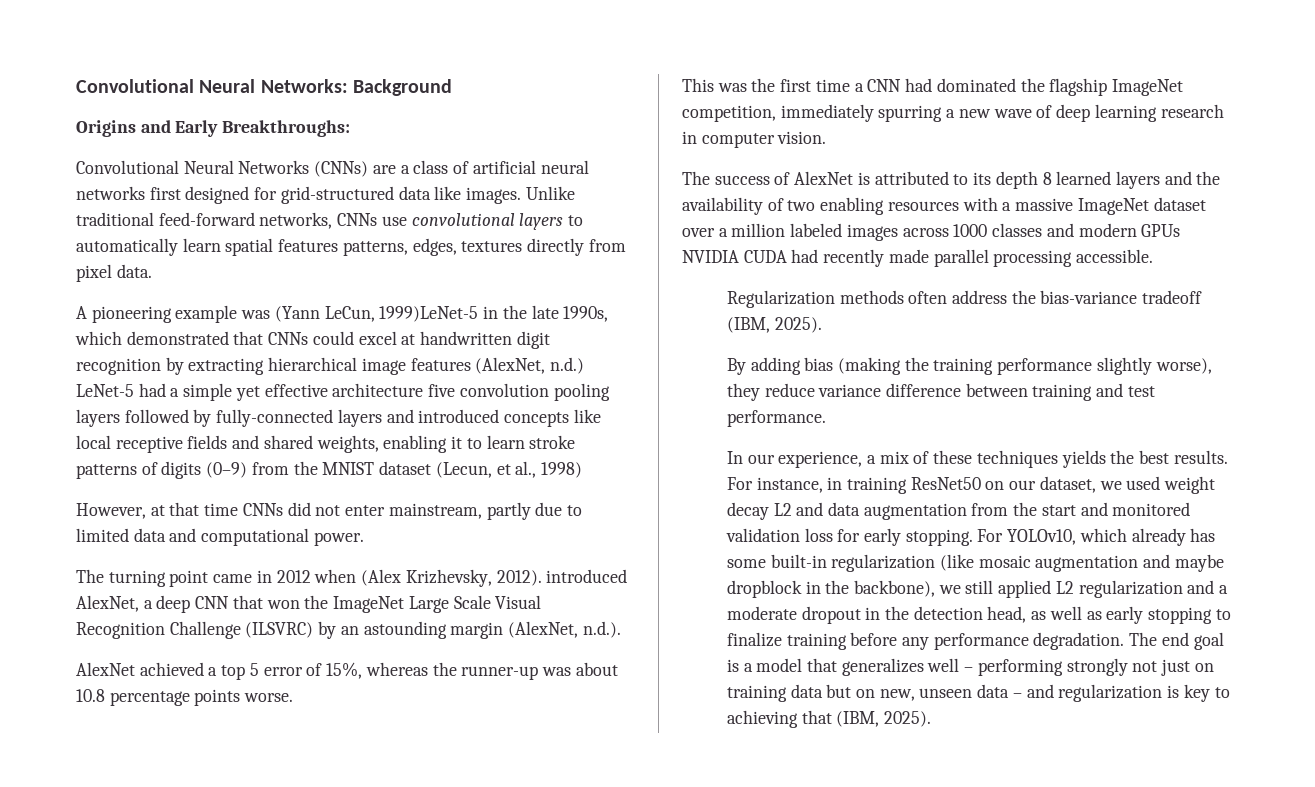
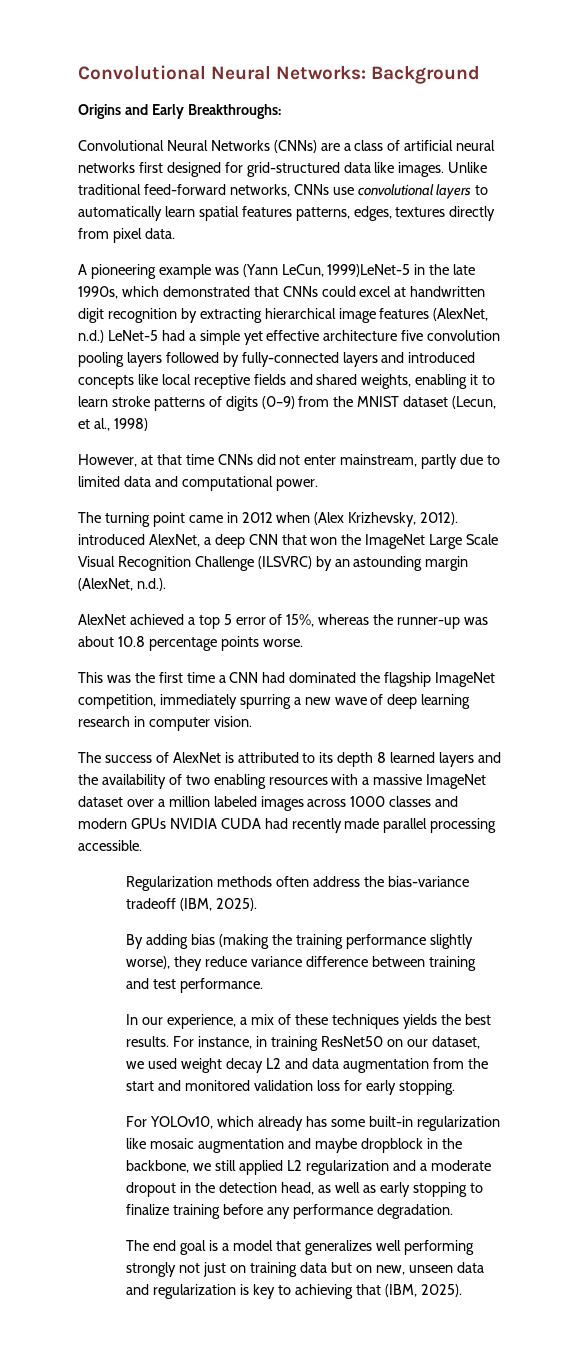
- For instance, in training ResNet50 on our dataset, we used weight decay L2 and data augmentation from the start and monitored validation loss for early stopping. For YOLOv10, which already has some built-in regularization (like mosaic augmentation and maybe dropblock in the backbone), we still applied L2 regularization and a moderate dropout in the detection head, as well as early stopping to finalize training before any performance degradation. The end goal is a model that generalizes well – performing strongly not just on training data but on new, unseen data – and regularization is key to achieving that (IBM, 2025).
+ For instance, in training ResNet50 on our dataset, we used weight decay L2 and data augmentation from the start and monitored validation loss for early stopping.
+ For YOLOv10, which already has some built-in regularization like mosaic augmentation and maybe dropblock in the backbone, we still applied L2 regularization and a moderate dropout in the detection head, as well as early stopping to finalize training before any performance degradation.
+ The end goal is a model that generalizes well performing strongly not just on training data but on new, unseen data and regularization is key to achieving that (IBM, 2025).

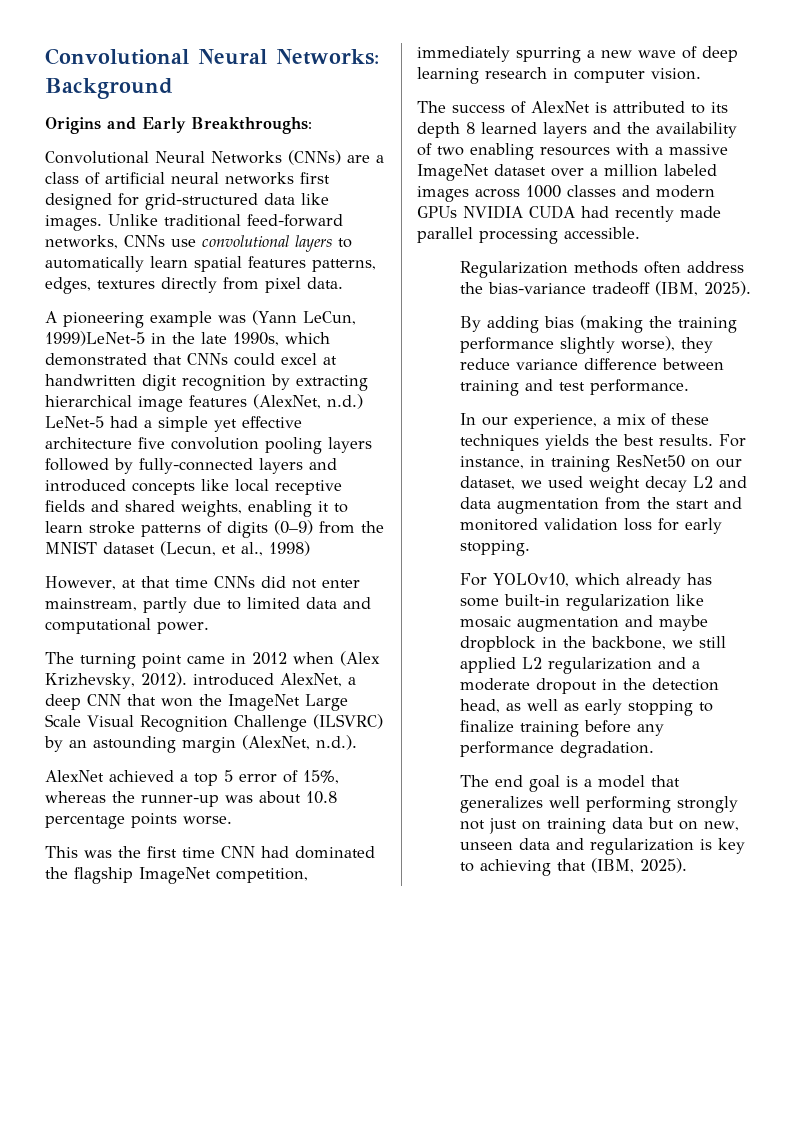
- This was the first time a CNN had dominated the flagship ImageNet competition, immediately spurring a new wave of deep learning research in computer vision.
+ This was the first time CNN had dominated the flagship ImageNet competition, immediately spurring a new wave of deep learning research in computer vision.

